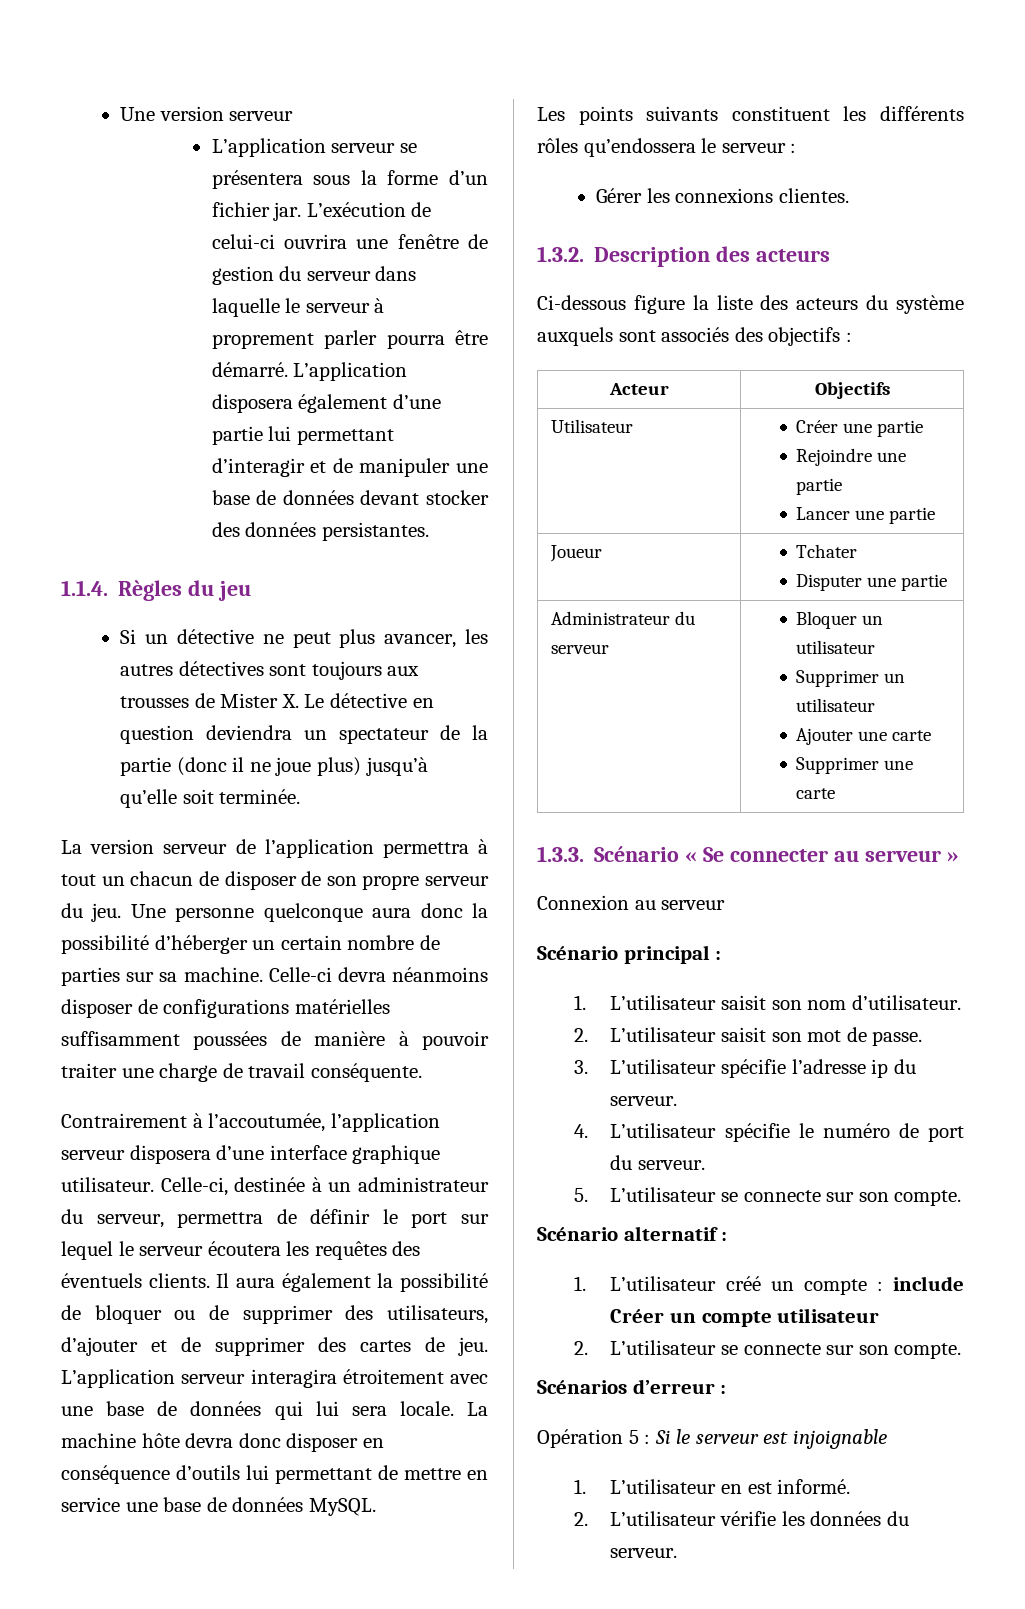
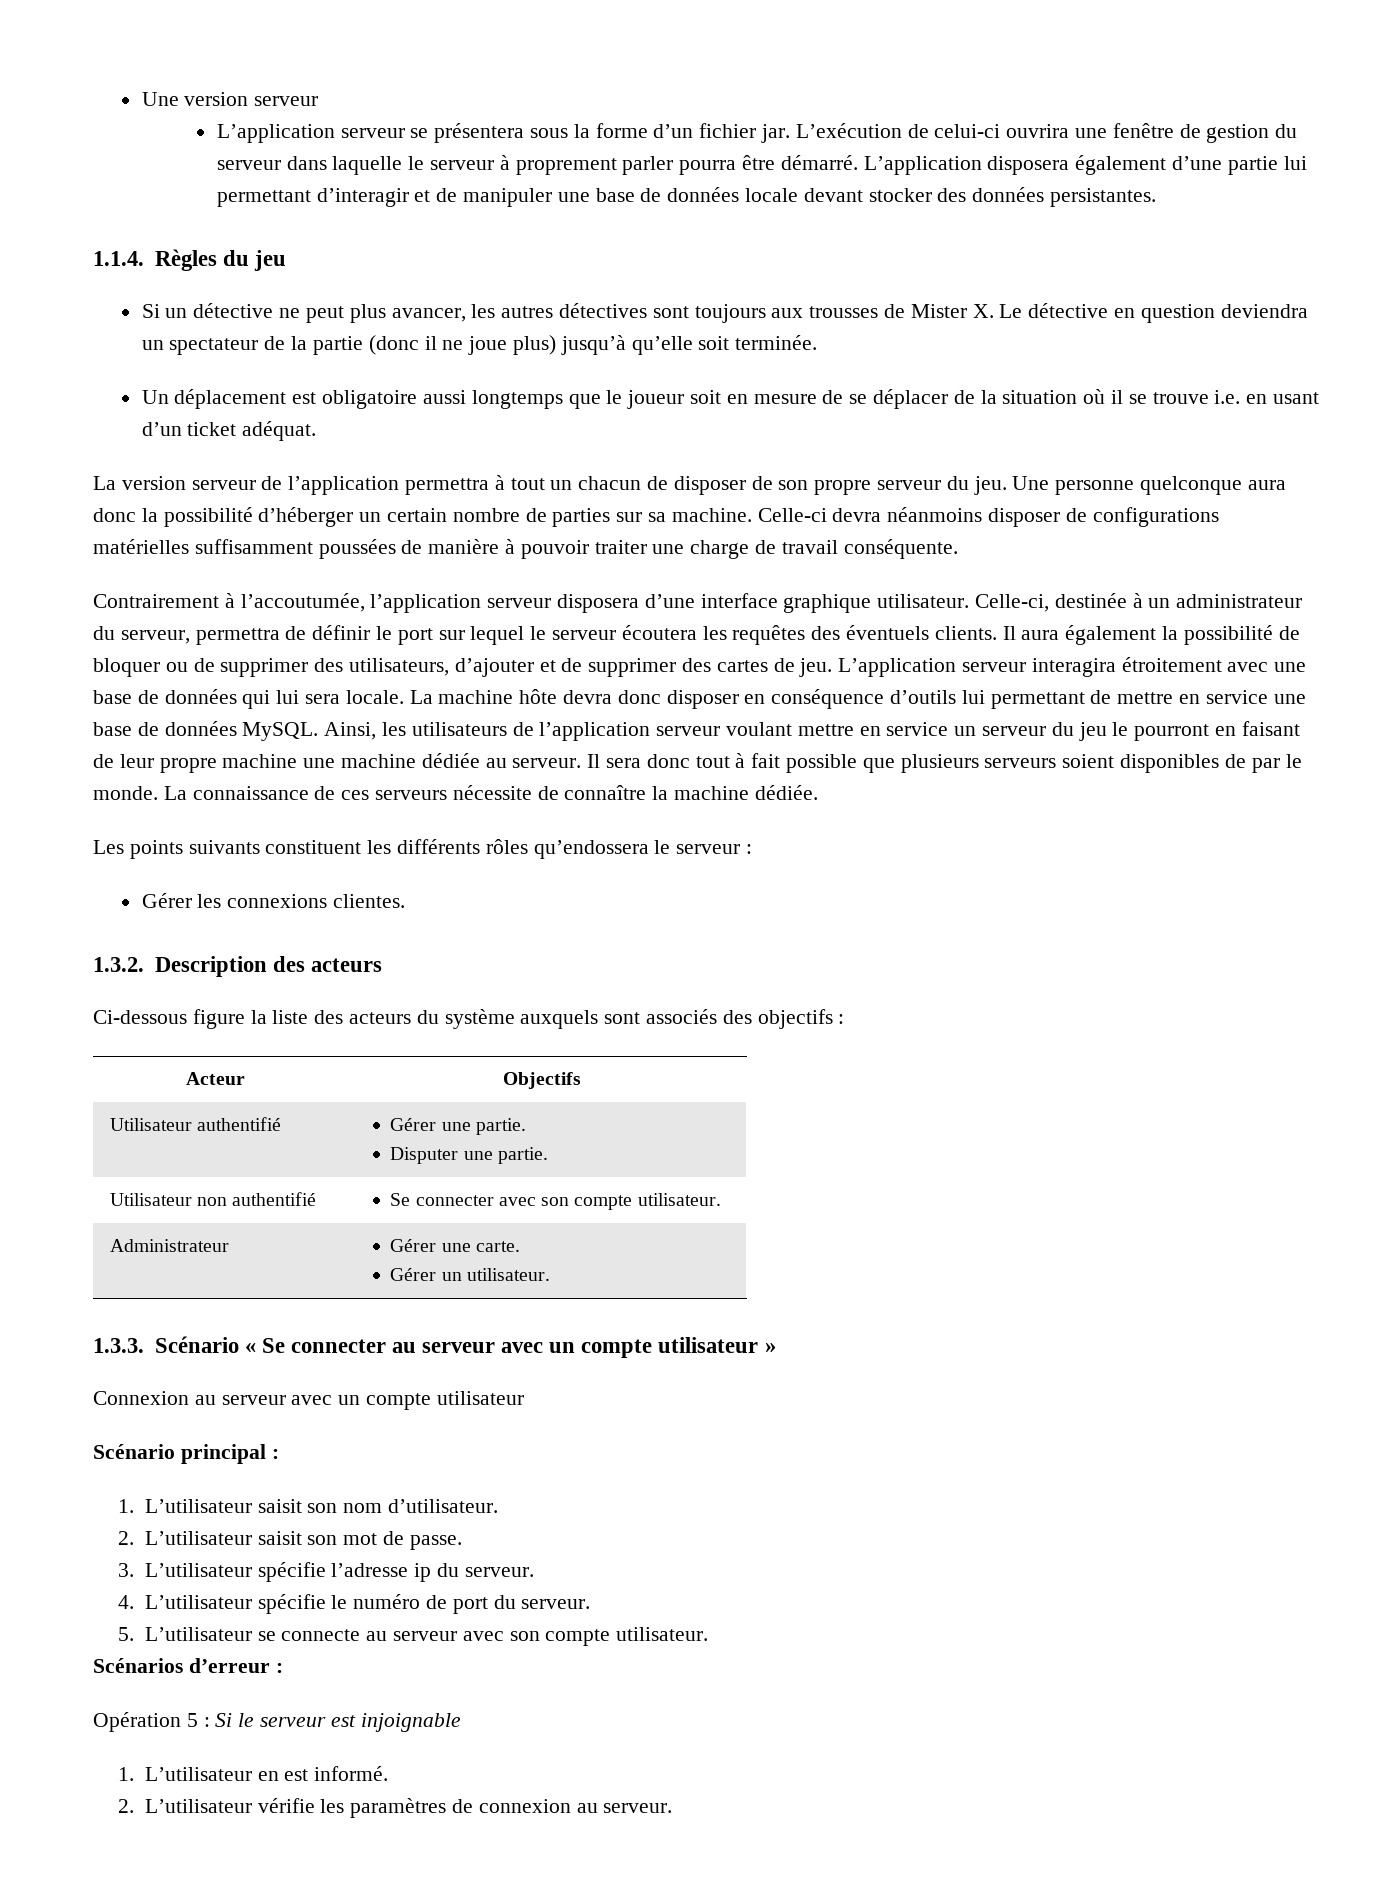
- L’application disposera également d’une partie lui permettant d’interagir et de manipuler une base de données devant stocker des données persistantes.
+ L’application disposera également d’une partie lui permettant d’interagir et de manipuler une base de données locale devant stocker des données persistantes.
+ Un déplacement est obligatoire aussi longtemps que le joueur soit en mesure de se déplacer de la situation où il se trouve i.e. en usant d’un ticket adéquat.
+ Ainsi, les utilisateurs de l’application serveur voulant mettre en service un serveur du jeu le pourront en faisant de leur propre machine une machine dédiée au serveur. Il sera donc tout à fait possible que plusieurs serveurs soient disponibles de par le monde. La connaissance de ces serveurs nécessite de connaître la machine dédiée.
- Utilisateur | Créer une partie
- Rejoindre une partie
- Lancer une partie
- Joueur | Tchater
- Disputer une partie
- Administrateur du serveur | Bloquer un utilisateur
- Supprimer un utilisateur
- Ajouter une carte
- Supprimer une carte
+ Utilisateur authentifié | Gérer une partie.
+ Disputer une partie.
+ Utilisateur non authentifié | Se connecter avec son compte utilisateur.
+ Administrateur | Gérer une carte.
+ Gérer un utilisateur.
- 1.3.3. Scénario « Se connecter au serveur »
+ 1.3.3. Scénario « Se connecter au serveur avec un compte utilisateur »
- Connexion au serveur
+ Connexion au serveur avec un compte utilisateur
- 5. L’utilisateur se connecte sur son compte.
- Scénario alternatif :
- 1. L’utilisateur créé un compte : include Créer un compte utilisateur
- 2. L’utilisateur se connecte sur son compte.
+ 5. L’utilisateur se connecte au serveur avec son compte utilisateur.
- 2. L’utilisateur vérifie les données du serveur.
+ 2. L’utilisateur vérifie les paramètres de connexion au serveur.

